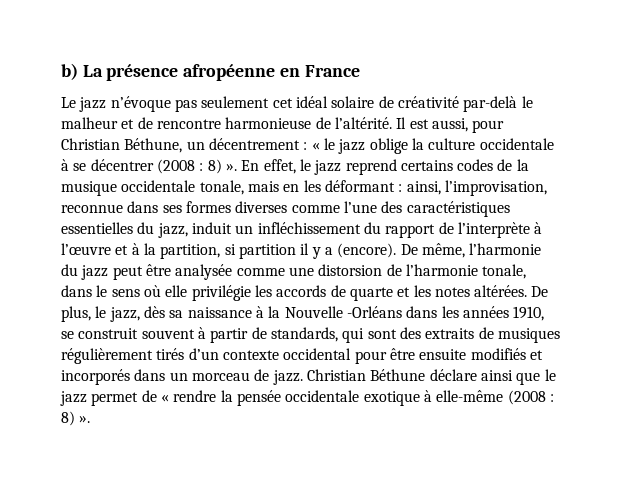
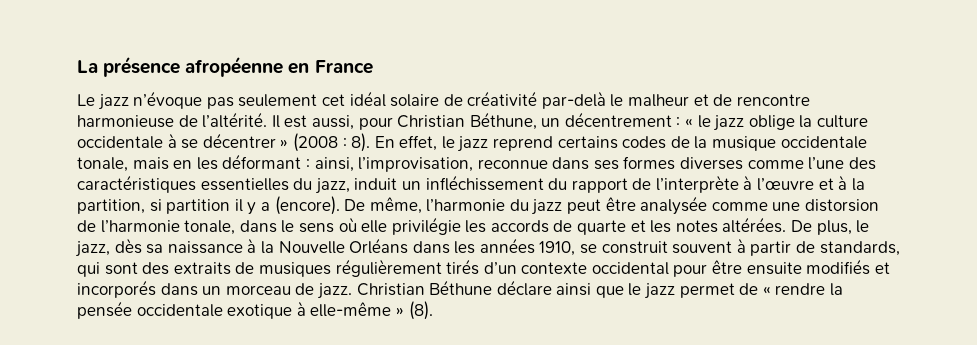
- b) La présence afropéenne en France
+ La présence afropéenne en France
- Il est aussi, pour Christian Béthune, un décentrement : « le jazz oblige la culture occidentale à se décentrer (2008 : 8) ».
+ Il est aussi, pour Christian Béthune, un décentrement : « le jazz oblige la culture occidentale à se décentrer » (2008 : 8).
- De plus, le jazz, dès sa naissance à la Nouvelle -Orléans dans les années 1910, se construit souvent à partir de standards, qui sont des extraits de musiques régulièrement tirés d’un contexte occidental pour être ensuite modifiés et incorporés dans un morceau de jazz.
+ De plus, le jazz, dès sa naissance à la Nouvelle Orléans dans les années 1910, se construit souvent à partir de standards, qui sont des extraits de musiques régulièrement tirés d’un contexte occidental pour être ensuite modifiés et incorporés dans un morceau de jazz.
- Christian Béthune déclare ainsi que le jazz permet de « rendre la pensée occidentale exotique à elle-même (2008 : 8) ».
+ Christian Béthune déclare ainsi que le jazz permet de « rendre la pensée occidentale exotique à elle-même » (8).

